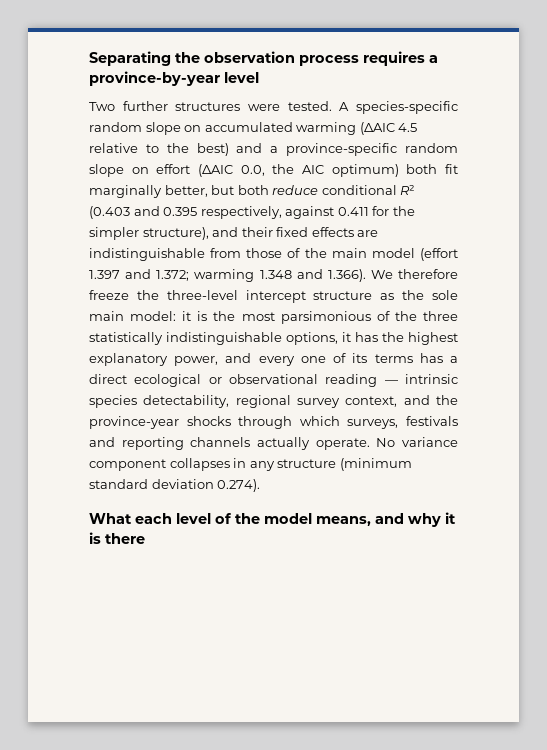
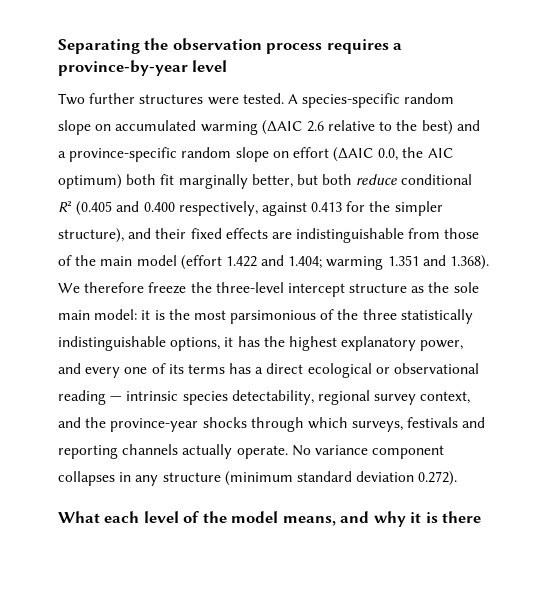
- A species-specific random slope on accumulated warming (ΔAIC 4.5 relative to the best) and a province-specific random slope on effort (ΔAIC 0.0, the AIC optimum) both fit marginally better, but both reduce conditional R² (0.403 and 0.395 respectively, against 0.411 for the simpler structure), and their fixed effects are indistinguishable from those of the main model (effort 1.397 and 1.372; warming 1.348 and 1.366). We therefore freeze the three-level intercept structure as the sole main model:
+ A species-specific random slope on accumulated warming (ΔAIC 2.6 relative to the best) and a province-specific random slope on effort (ΔAIC 0.0, the AIC optimum) both fit marginally better, but both reduce conditional R² (0.405 and 0.400 respectively, against 0.413 for the simpler structure), and their fixed effects are indistinguishable from those of the main model (effort 1.422 and 1.404; warming 1.351 and 1.368). We therefore freeze the three-level intercept structure as the sole main model:
- No variance component collapses in any structure (minimum standard deviation 0.274).
+ No variance component collapses in any structure (minimum standard deviation 0.272).

